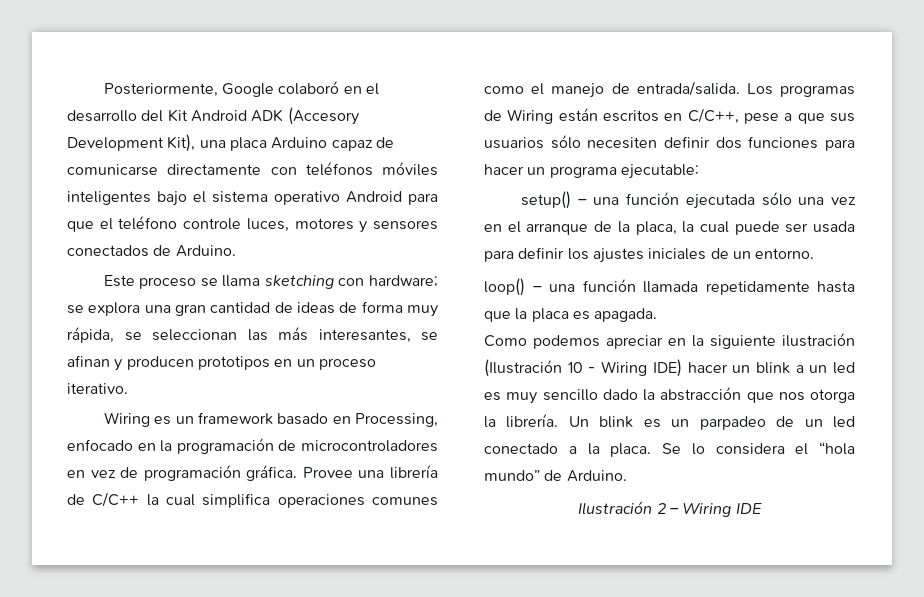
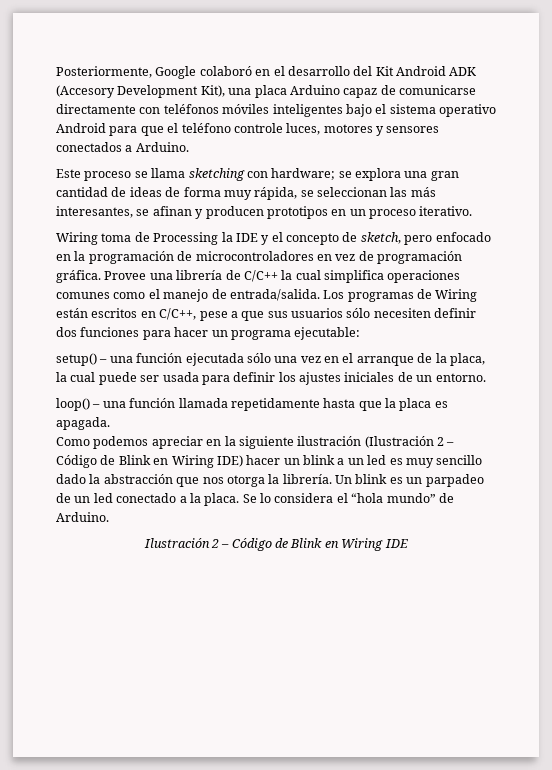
- Posteriormente, Google colaboró en el desarrollo del Kit Android ADK (Accesory Development Kit), una placa Arduino capaz de comunicarse directamente con teléfonos móviles inteligentes bajo el sistema operativo Android para que el teléfono controle luces, motores y sensores conectados de Arduino.
+ Posteriormente, Google colaboró en el desarrollo del Kit Android ADK (Accesory Development Kit), una placa Arduino capaz de comunicarse directamente con teléfonos móviles inteligentes bajo el sistema operativo Android para que el teléfono controle luces, motores y sensores conectados a Arduino.
- Wiring es un framework basado en Processing, enfocado en la programación de microcontroladores en vez de programación gráfica.
+ Wiring toma de Processing la IDE y el concepto de sketch, pero enfocado en la programación de microcontroladores en vez de programación gráfica.
- Como podemos apreciar en la siguiente ilustración (Ilustración 10 - Wiring IDE) hacer un blink a un led es muy sencillo dado la abstracción que nos otorga la librería.
+ Como podemos apreciar en la siguiente ilustración (Ilustración 2 – Código de Blink en Wiring IDE) hacer un blink a un led es muy sencillo dado la abstracción que nos otorga la librería.
- Ilustración 2 – Wiring IDE
+ Ilustración 2 – Código de Blink en Wiring IDE

